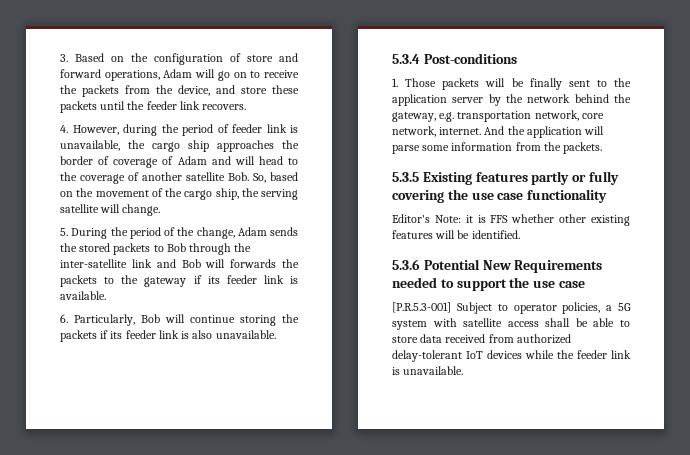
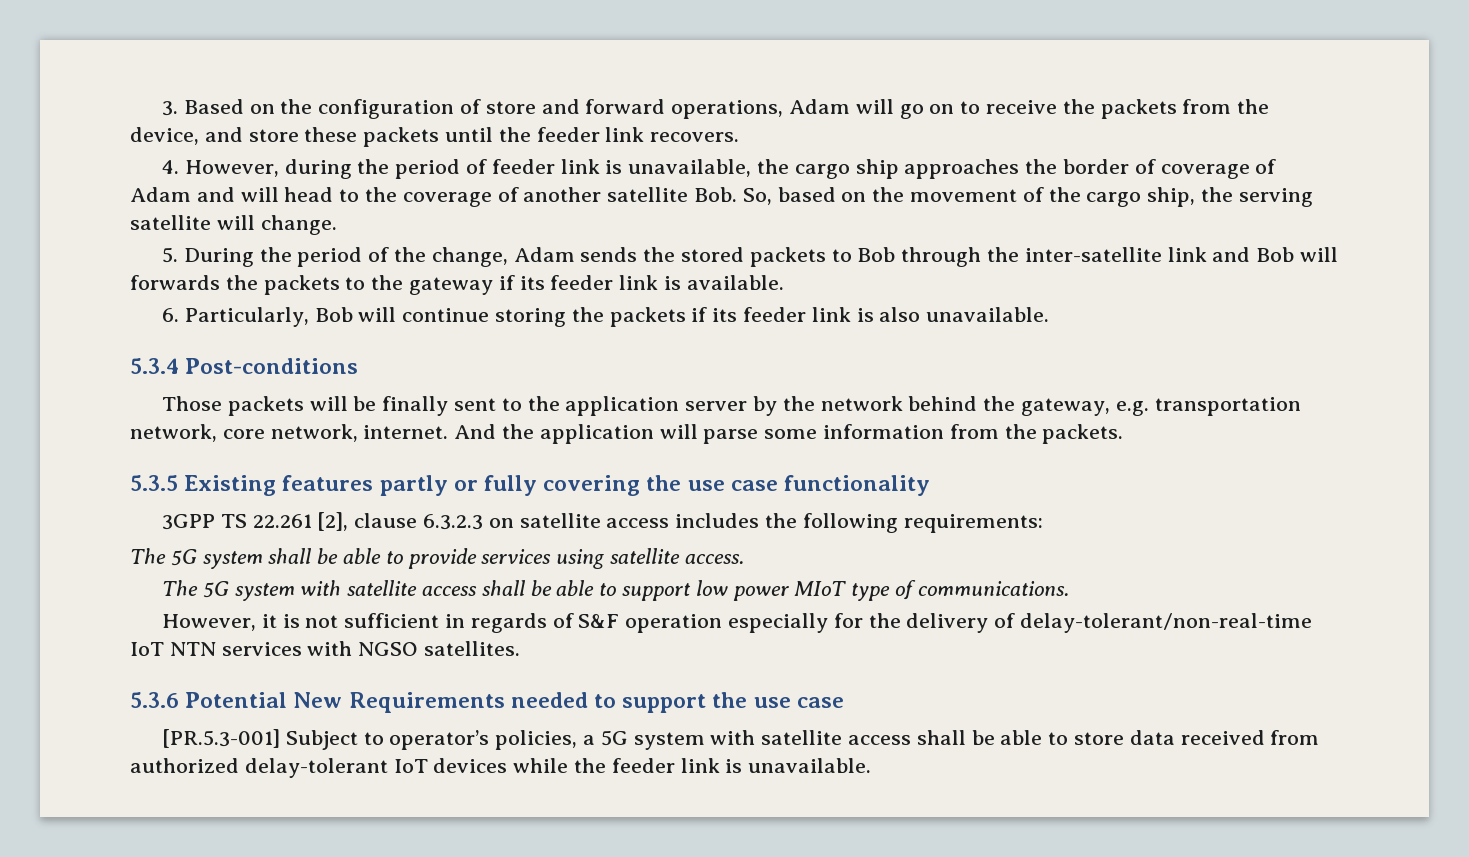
- 1. Those packets will be finally sent to the application server by the network behind the gateway, e.g. transportation network, core network, internet.
+ Those packets will be finally sent to the application server by the network behind the gateway, e.g. transportation network, core network, internet.
- Editor's Note: it is FFS whether other existing features will be identified.
+ 3GPP TS 22.261 [2], clause 6.3.2.3 on satellite access includes the following requirements:
+ The 5G system shall be able to provide services using satellite access.
+ The 5G system with satellite access shall be able to support low power MIoT type of communications.
+ However, it is not sufficient in regards of S&F operation especially for the delivery of delay-tolerant/non-real-time IoT NTN services with NGSO satellites.
- [P.R.5.3-001] Subject to operator policies, a 5G system with satellite access shall be able to store data received from authorized delay-tolerant IoT devices while the feeder link is unavailable.
+ [PR.5.3-001] Subject to operator’s policies, a 5G system with satellite access shall be able to store data received from authorized delay-tolerant IoT devices while the feeder link is unavailable.

